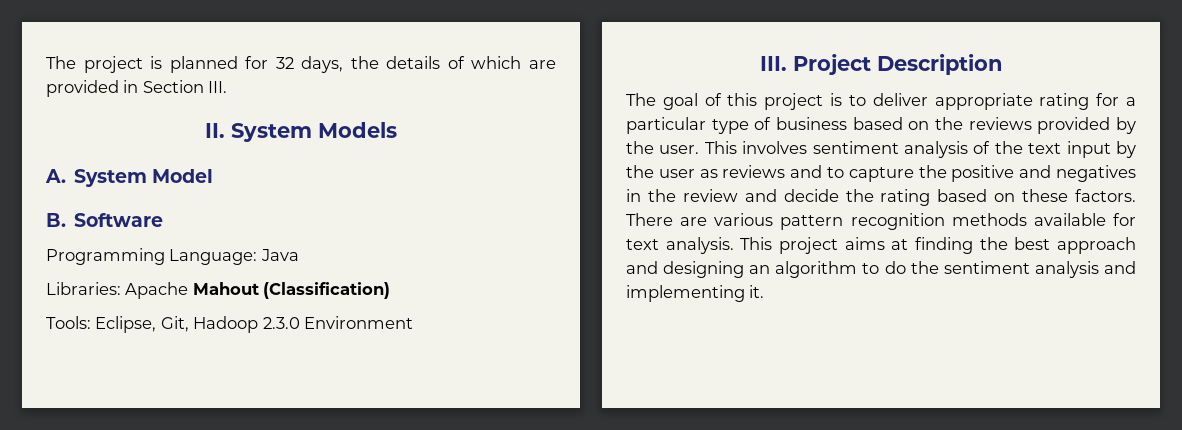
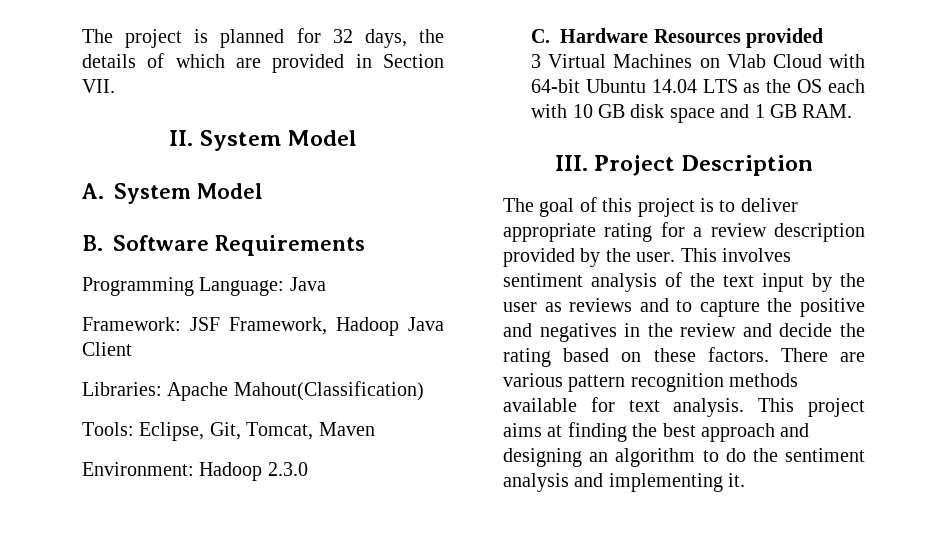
- The project is planned for 32 days, the details of which are provided in Section III.
+ The project is planned for 32 days, the details of which are provided in Section VII.
- II. System Models
+ II. System Model
- B. Software
+ B. Software Requirements
+ Framework: JSF Framework, Hadoop Java Client
- Libraries: Apache Mahout (Classification)
+ Libraries: Apache Mahout(Classification)
- Tools: Eclipse, Git, Hadoop 2.3.0 Environment
+ Tools: Eclipse, Git, Tomcat, Maven
+ Environment: Hadoop 2.3.0
+ C. Hardware Resources provided
+ 3 Virtual Machines on Vlab Cloud with 64-bit Ubuntu 14.04 LTS as the OS each with 10 GB disk space and 1 GB RAM.
- The goal of this project is to deliver appropriate rating for a particular type of business based on the reviews provided by the user.
+ The goal of this project is to deliver appropriate rating for a review description provided by the user.

